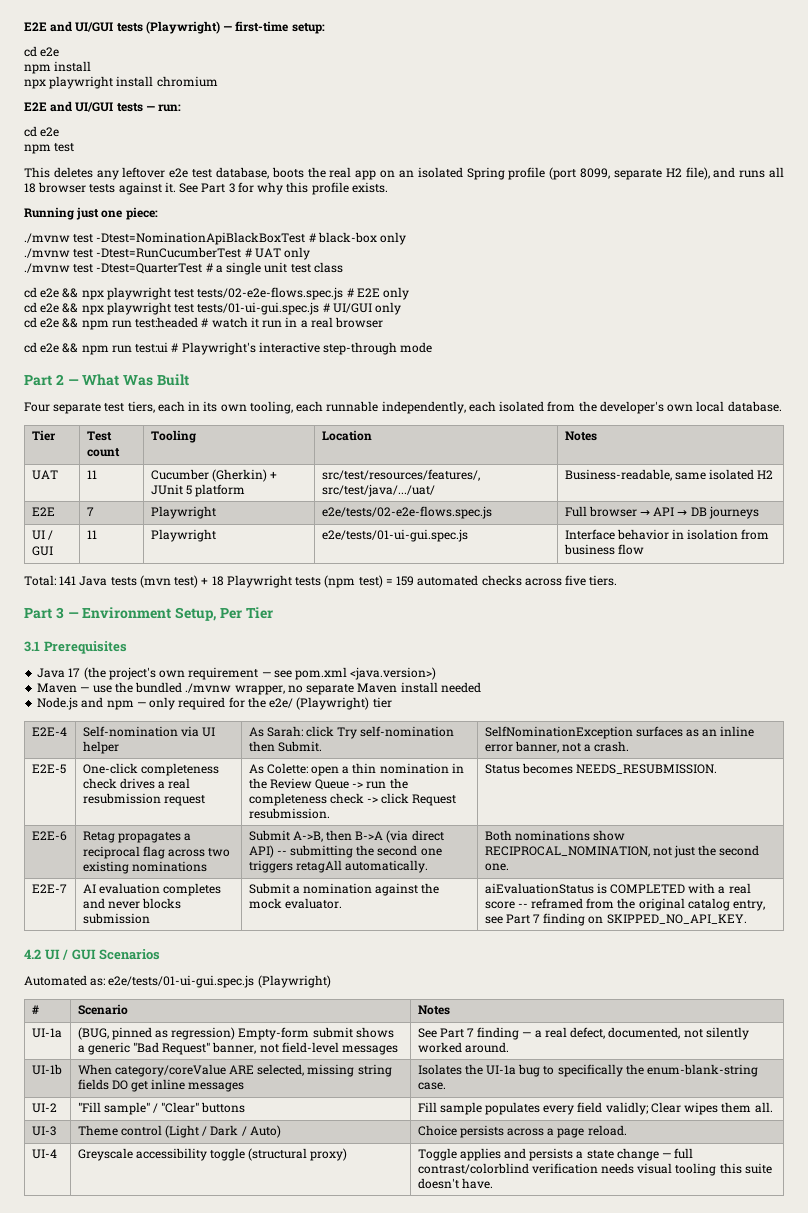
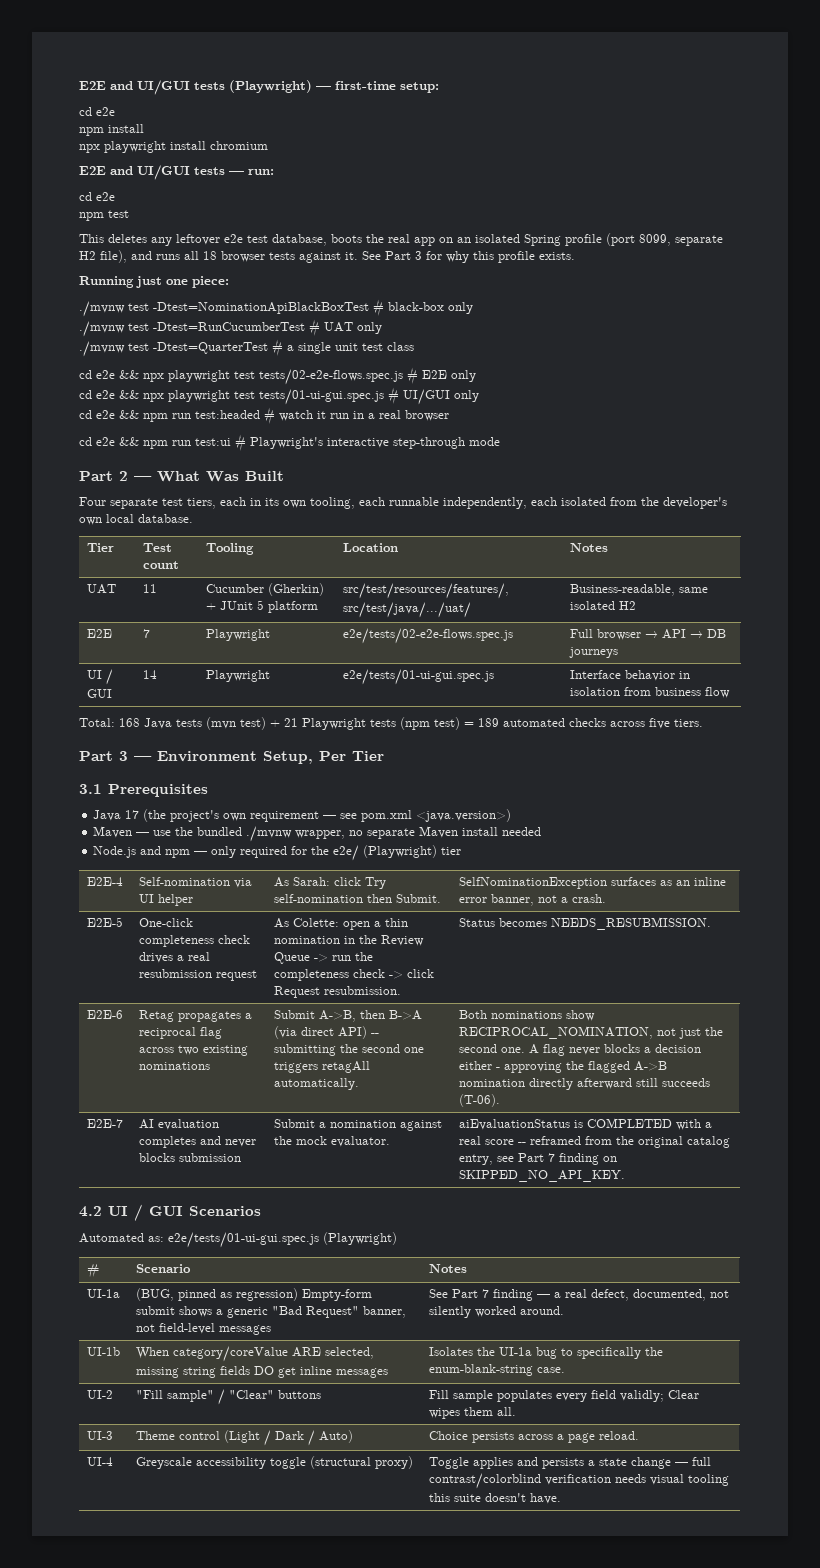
- UI / GUI | 11 | Playwright | e2e/tests/01-ui-gui.spec.js | Interface behavior in isolation from business flow
+ UI / GUI | 14 | Playwright | e2e/tests/01-ui-gui.spec.js | Interface behavior in isolation from business flow
- Total: 141 Java tests (mvn test) + 18 Playwright tests (npm test) = 159 automated checks across five tiers.
+ Total: 168 Java tests (mvn test) + 21 Playwright tests (npm test) = 189 automated checks across five tiers.
+ A flag never blocks a decision either - approving the flagged A->B nomination directly afterward still succeeds (T-06).

